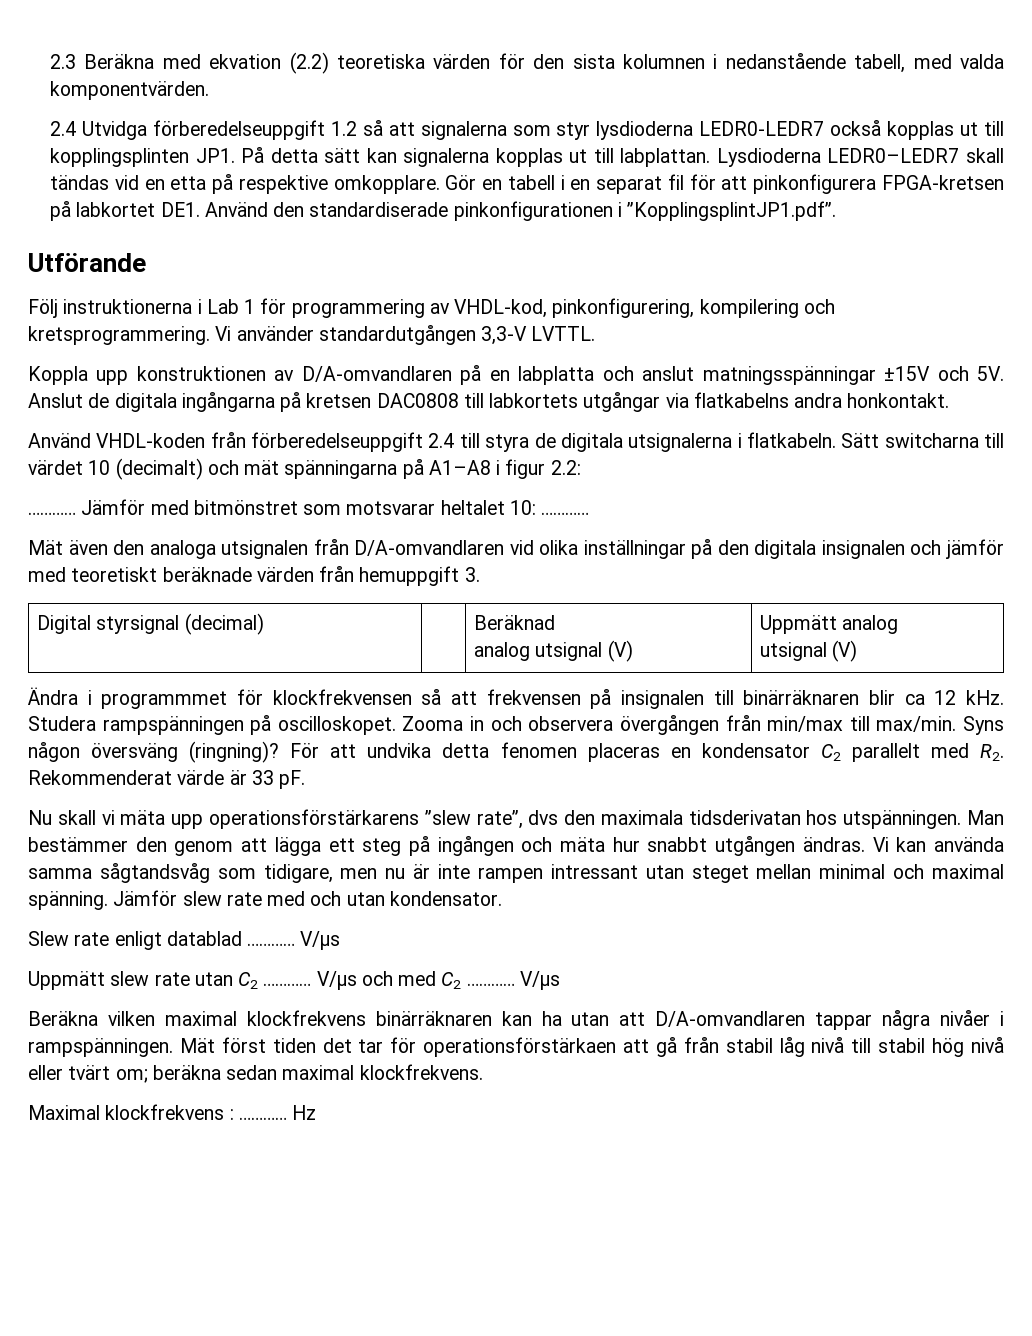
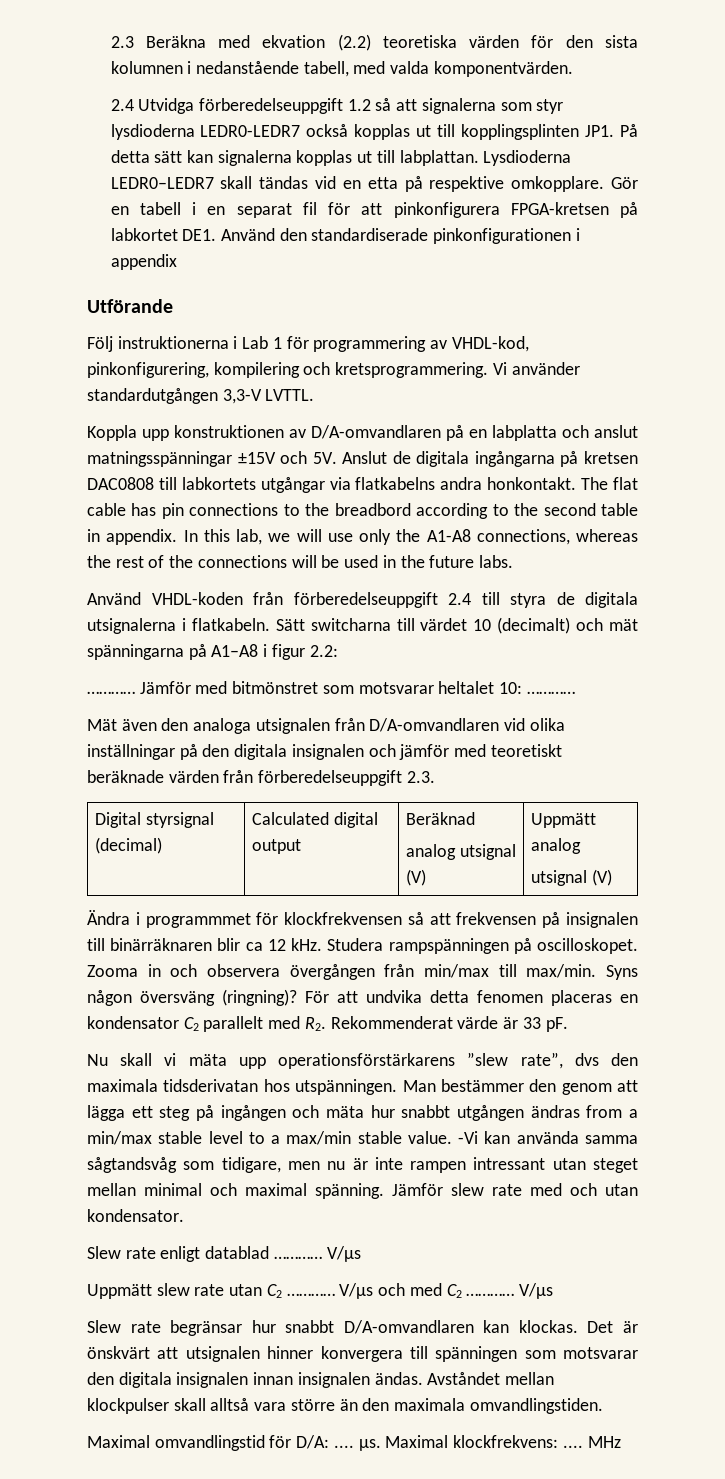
- Gör en tabell i en separat fil för att pinkonfigurera FPGA-kretsen på labkortet DE1. Använd den standardiserade pinkonfigurationen i ”KopplingsplintJP1.pdf”.
+ Gör en tabell i en separat fil för att pinkonfigurera FPGA-kretsen på labkortet DE1. Använd den standardiserade pinkonfigurationen i appendix
+ The flat cable has pin connections to the breadbord according to the second table in appendix. In this lab, we will use only the A1-A8 connections, whereas the rest of the connections will be used in the future labs.
- Mät även den analoga utsignalen från D/A-omvandlaren vid olika inställningar på den digitala insignalen och jämför med teoretiskt beräknade värden från hemuppgift 3.
+ Mät även den analoga utsignalen från D/A-omvandlaren vid olika inställningar på den digitala insignalen och jämför med teoretiskt beräknade värden från förberedelseuppgift 2.3.
- Digital styrsignal (decimal) | | Beräknad
+ Digital styrsignal (decimal) | Calculated digital output | Beräknad
- Man bestämmer den genom att lägga ett steg på ingången och mäta hur snabbt utgången ändras. Vi kan använda samma sågtandsvåg som tidigare, men nu är inte rampen intressant utan steget mellan minimal och maximal spänning.
+ Man bestämmer den genom att lägga ett steg på ingången och mäta hur snabbt utgången ändras from a min/max stable level to a max/min stable value. -Vi kan använda samma sågtandsvåg som tidigare, men nu är inte rampen intressant utan steget mellan minimal och maximal spänning.
- Beräkna vilken maximal klockfrekvens binärräknaren kan ha utan att D/A-omvandlaren tappar några nivåer i rampspänningen. Mät först tiden det tar för operationsförstärkaen att gå från stabil låg nivå till stabil hög nivå eller tvärt om; beräkna sedan maximal klockfrekvens.
- Maximal klockfrekvens : ………… Hz
+ Slew rate begränsar hur snabbt D/A-omvandlaren kan klockas. Det är önskvärt att utsignalen hinner konvergera till spänningen som motsvarar den digitala insignalen innan insignalen ändas. Avståndet mellan klockpulser skall alltså vara större än den maximala omvandlingstiden.
+ Maximal omvandlingstid för D/A: .... µs. Maximal klockfrekvens: .... MHz

